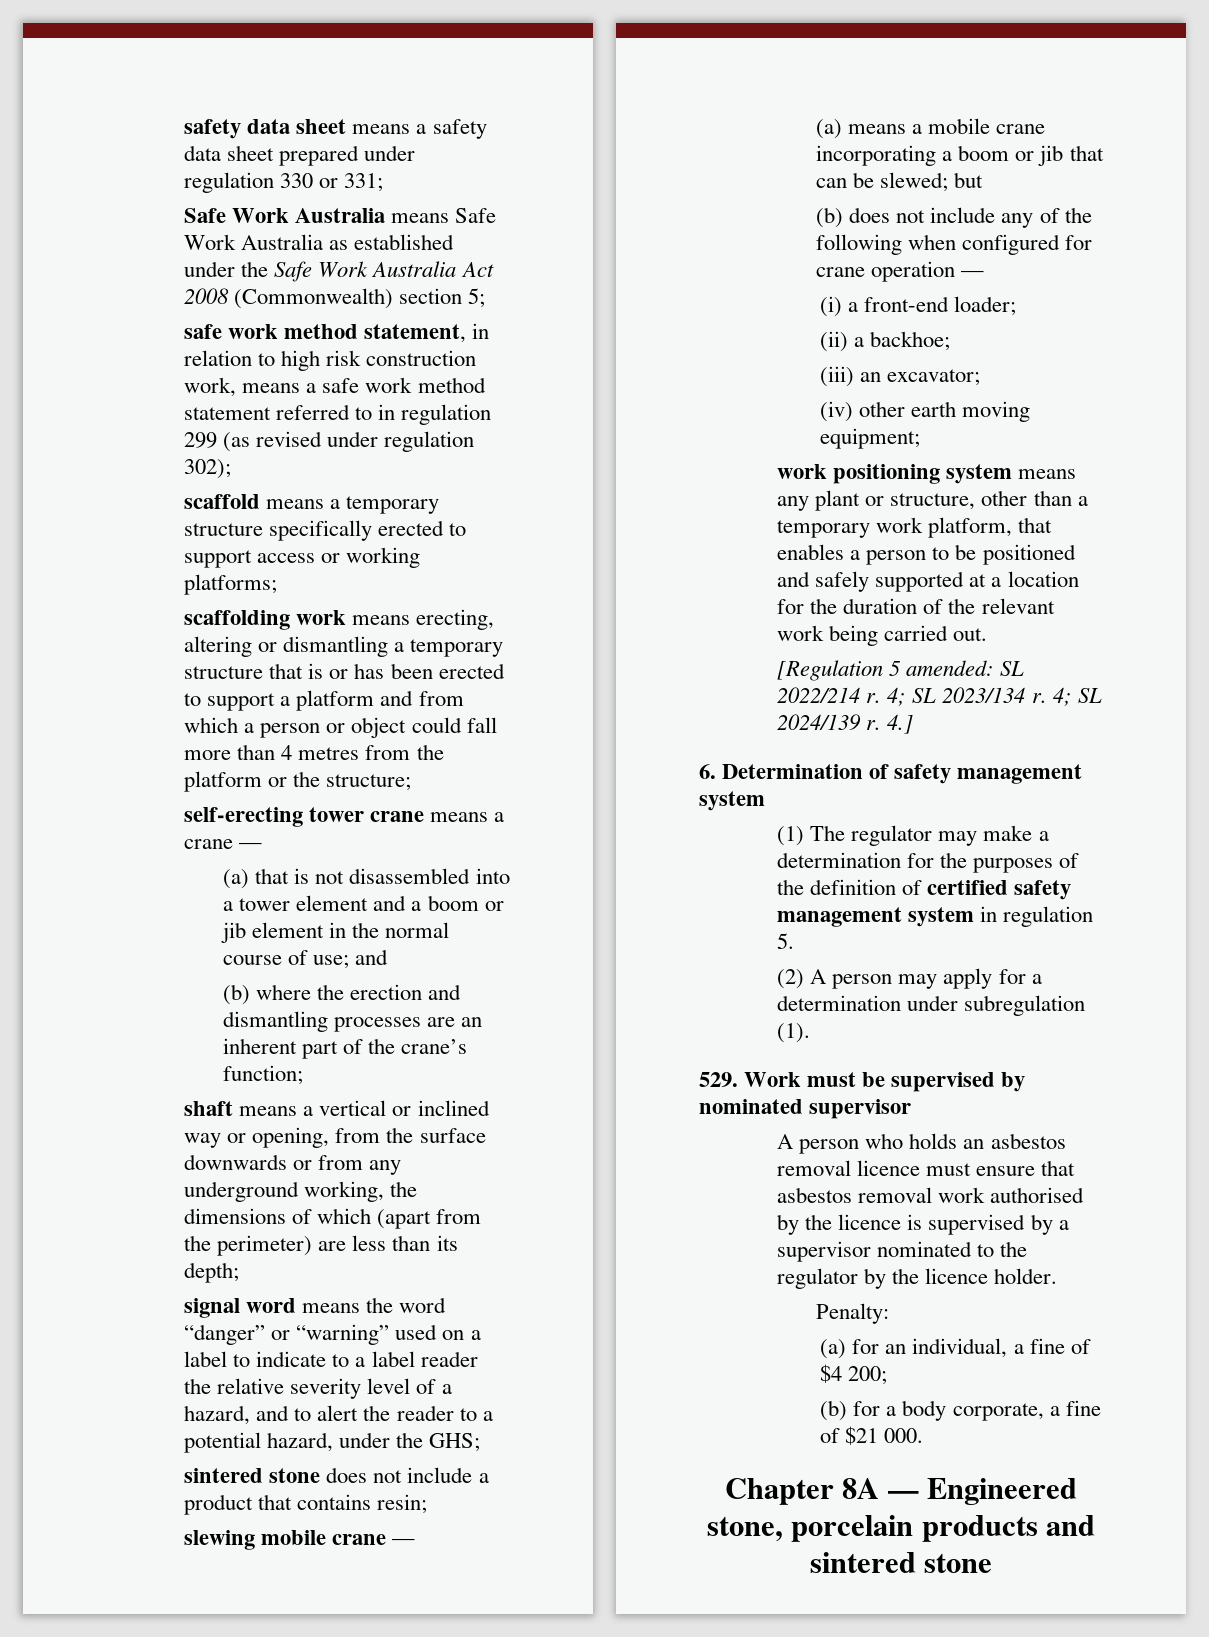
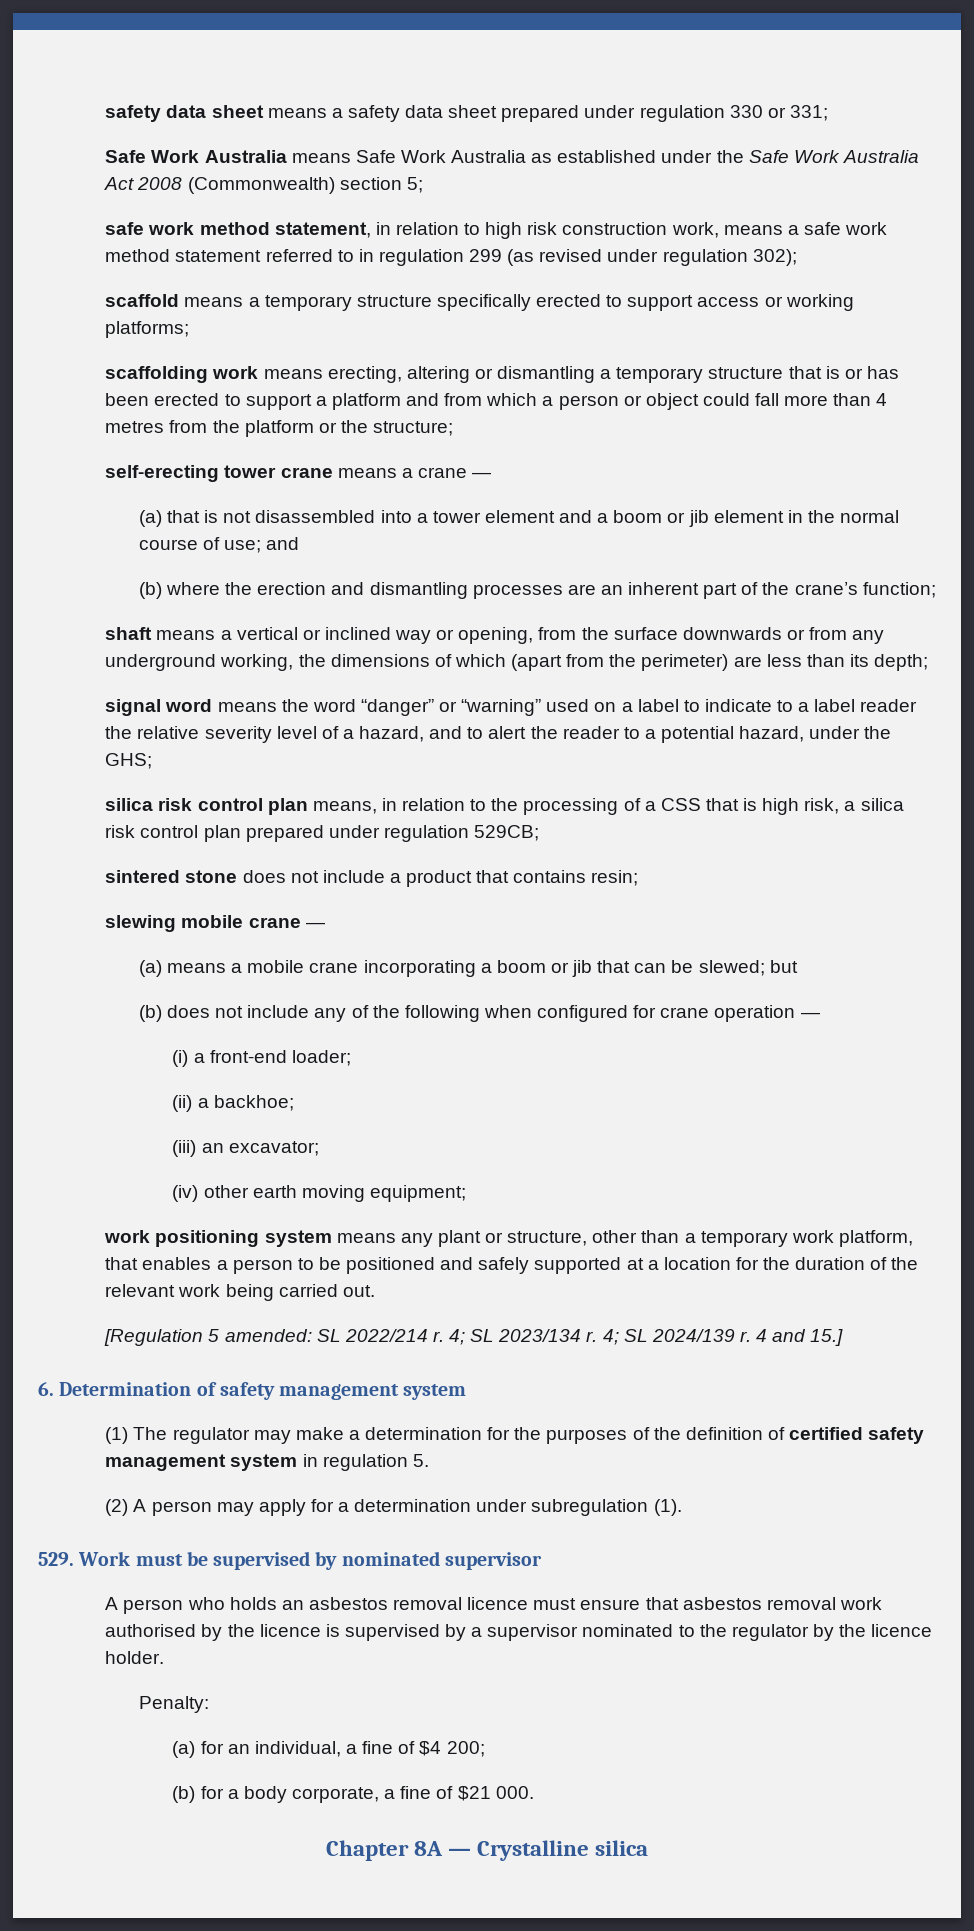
+ silica risk control plan means, in relation to the processing of a CSS that is high risk, a silica risk control plan prepared under regulation 529CB;
- 4.]
+ 4 and 15.]
- Chapter 8A — Engineered stone, porcelain products and sintered stone
+ Chapter 8A — Crystalline silica

